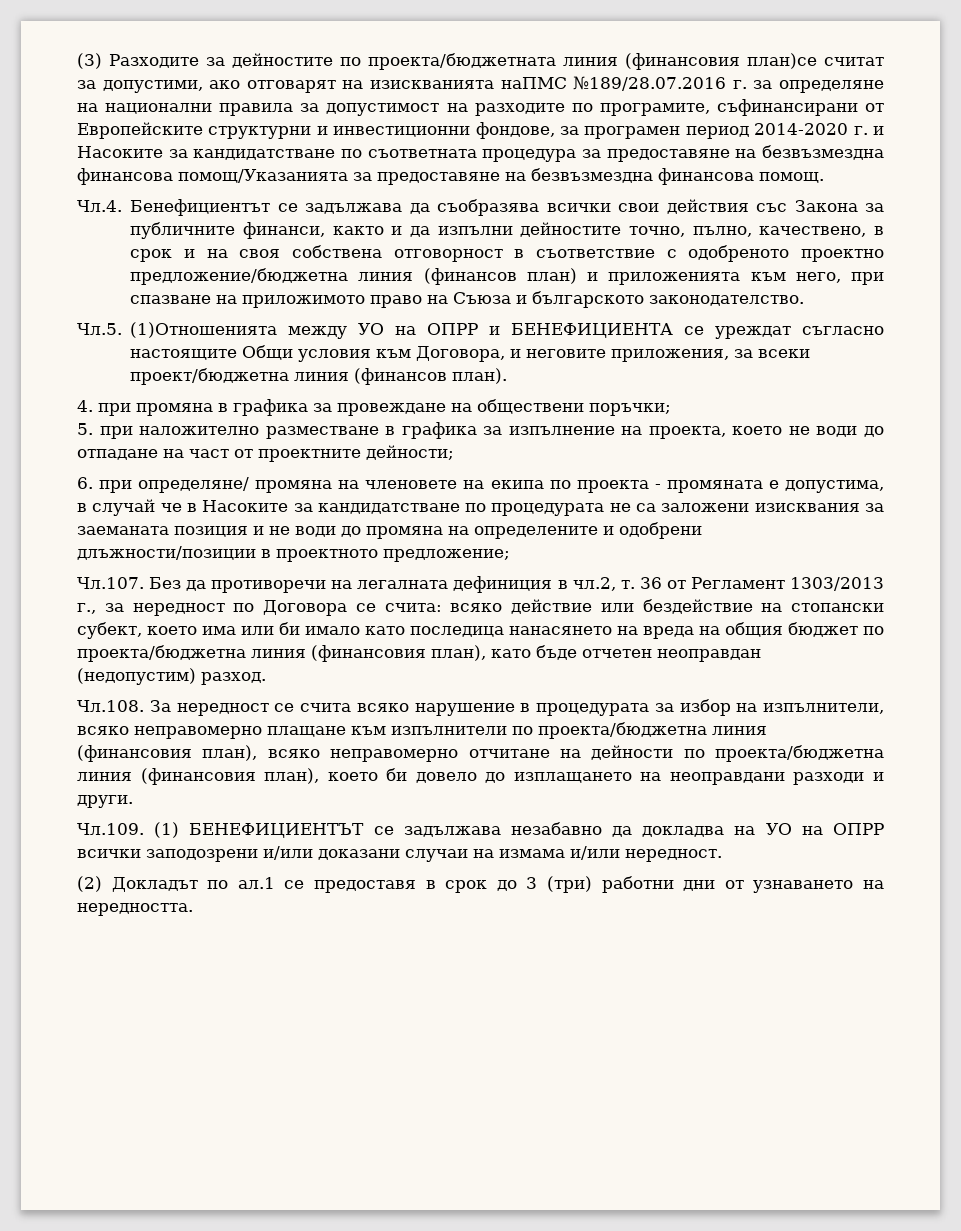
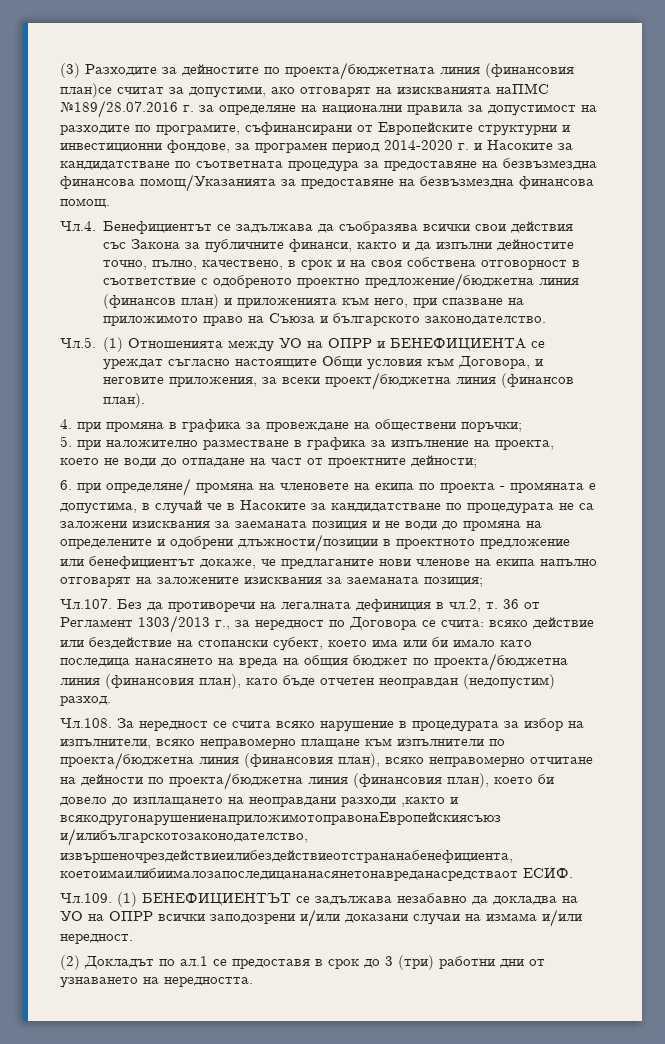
- Чл.5. (1)Отношенията между УО на ОПРР и БЕНЕФИЦИЕНТА се уреждат съгласно настоящите Общи условия към Договора, и неговите приложения, за всеки проект/бюджетна линия (финансов план).
+ Чл.5. (1) Отношенията между УО на ОПРР и БЕНЕФИЦИЕНТА се уреждат съгласно настоящите Общи условия към Договора, и неговите приложения, за всеки проект/бюджетна линия (финансов план).
- 6. при определяне/ промяна на членовете на екипа по проекта - промяната е допустима, в случай че в Насоките за кандидатстване по процедурата не са заложени изисквания за заеманата позиция и не води до промяна на определените и одобрени длъжности/позиции в проектното предложение;
+ 6. при определяне/ промяна на членовете на екипа по проекта - промяната е допустима, в случай че в Насоките за кандидатстване по процедурата не са заложени изисквания за заеманата позиция и не води до промяна на определените и одобрени длъжности/позиции в проектното предложение или бенефициентът докаже, че предлаганите нови членове на екипа напълно отговарят на заложените изисквания за заеманата позиция;
- Чл.108. За нередност се счита всяко нарушение в процедурата за избор на изпълнители, всяко неправомерно плащане към изпълнители по проекта/бюджетна линия (финансовия план), всяко неправомерно отчитане на дейности по проекта/бюджетна линия (финансовия план), което би довело до изплащането на неоправдани разходи и други.
+ Чл.108. За нередност се счита всяко нарушение в процедурата за избор на изпълнители, всяко неправомерно плащане към изпълнители по проекта/бюджетна линия (финансовия план), всяко неправомерно отчитане на дейности по проекта/бюджетна линия (финансовия план), което би довело до изплащането на неоправдани разходи ,както и всякодругонарушениенаприложимотоправонаЕвропейскиясъюз и/илибългарскотозаконодателство, извършеночрездействиеилибездействиеотстрананабенефициента, коетоимаилибиималозапоследицананасянетонавреданасредстваот ЕСИФ.

